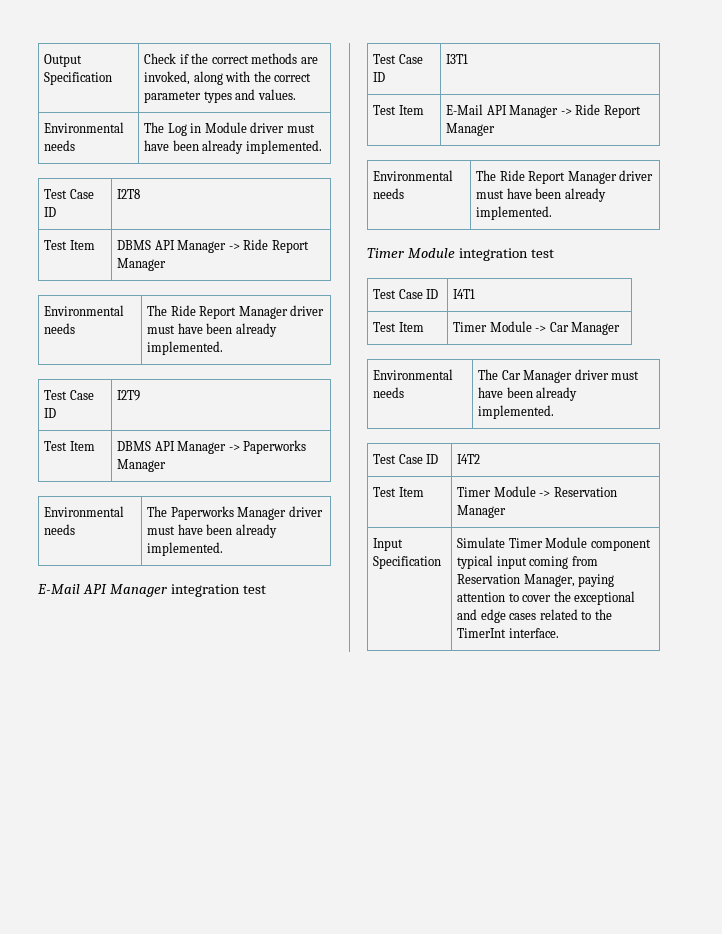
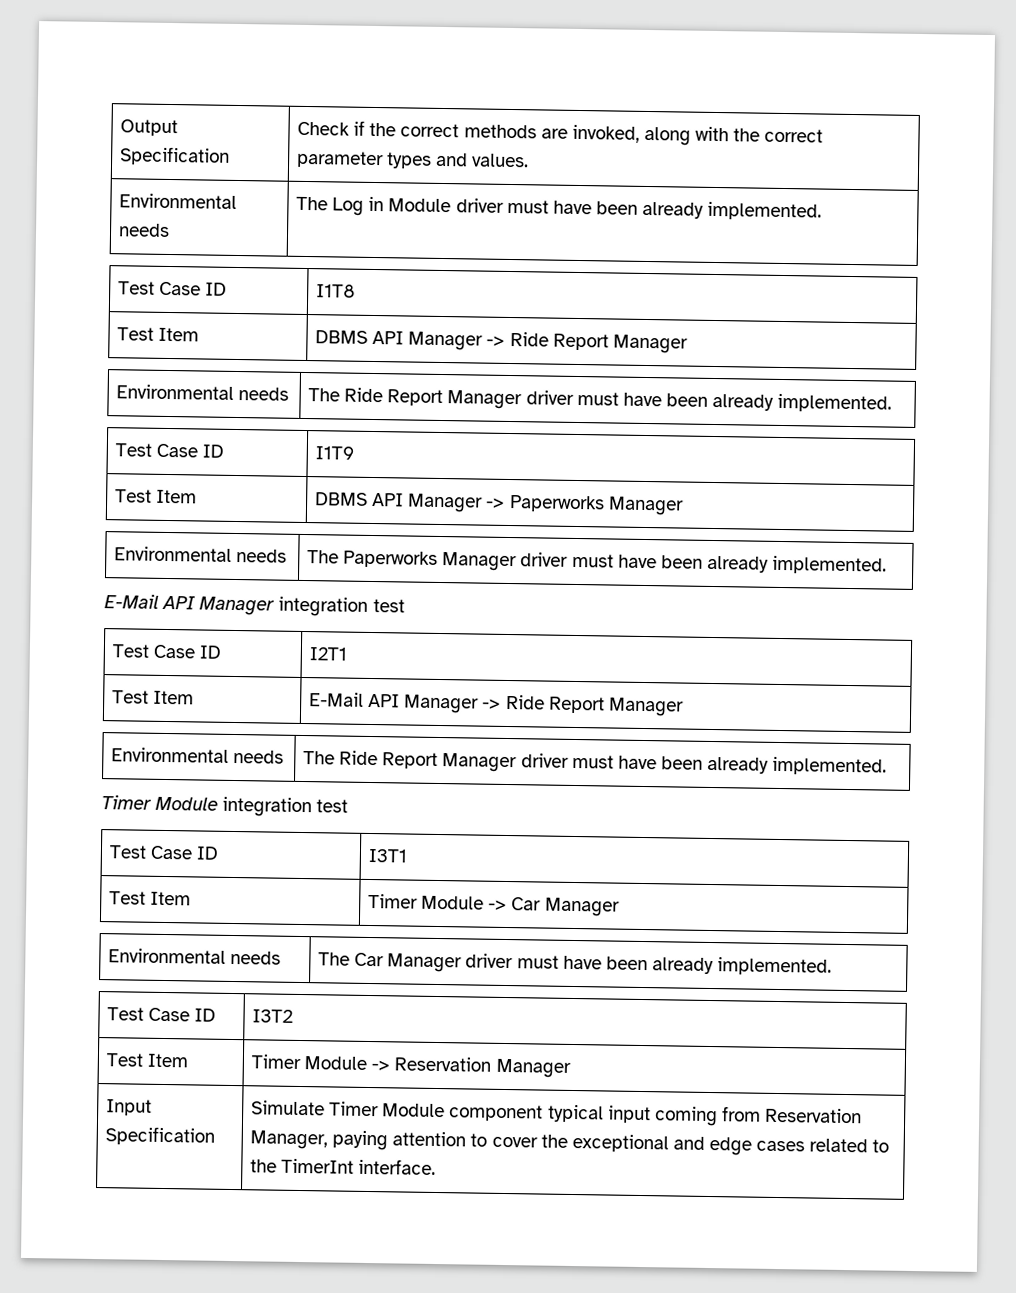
- Test Case ID | I2T8
+ Test Case ID | I1T8
- Test Case ID | I2T9
+ Test Case ID | I1T9
- Test Case ID | I3T1
+ Test Case ID | I2T1
- Test Case ID | I4T1
+ Test Case ID | I3T1
- Test Case ID | I4T2
+ Test Case ID | I3T2

